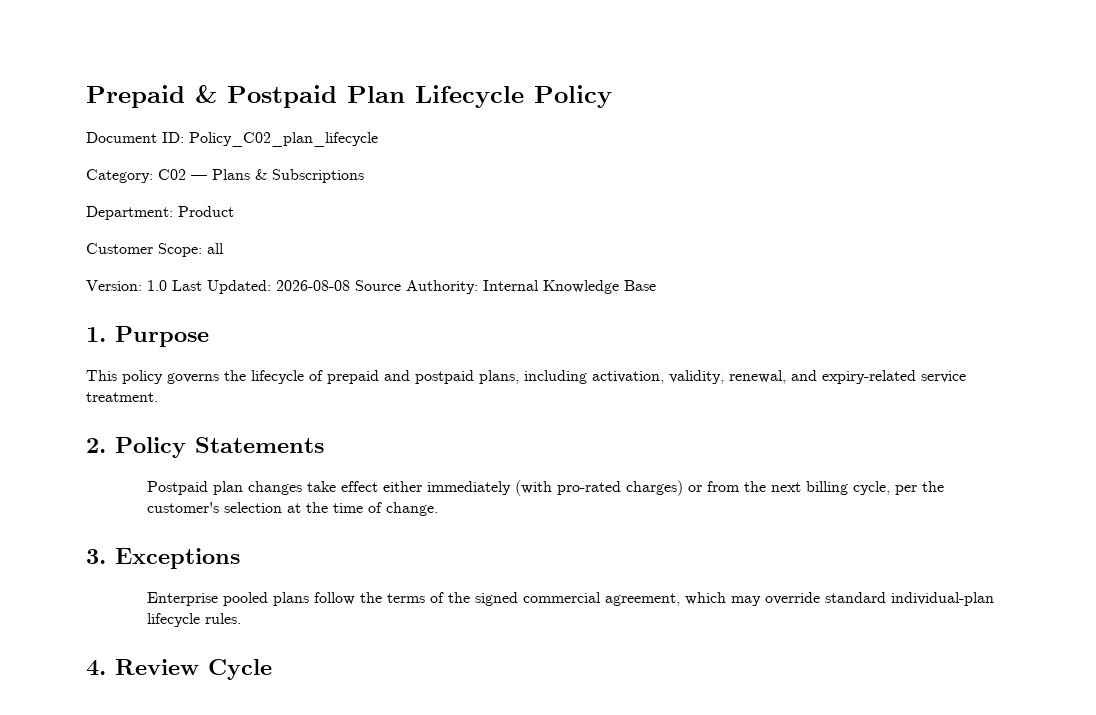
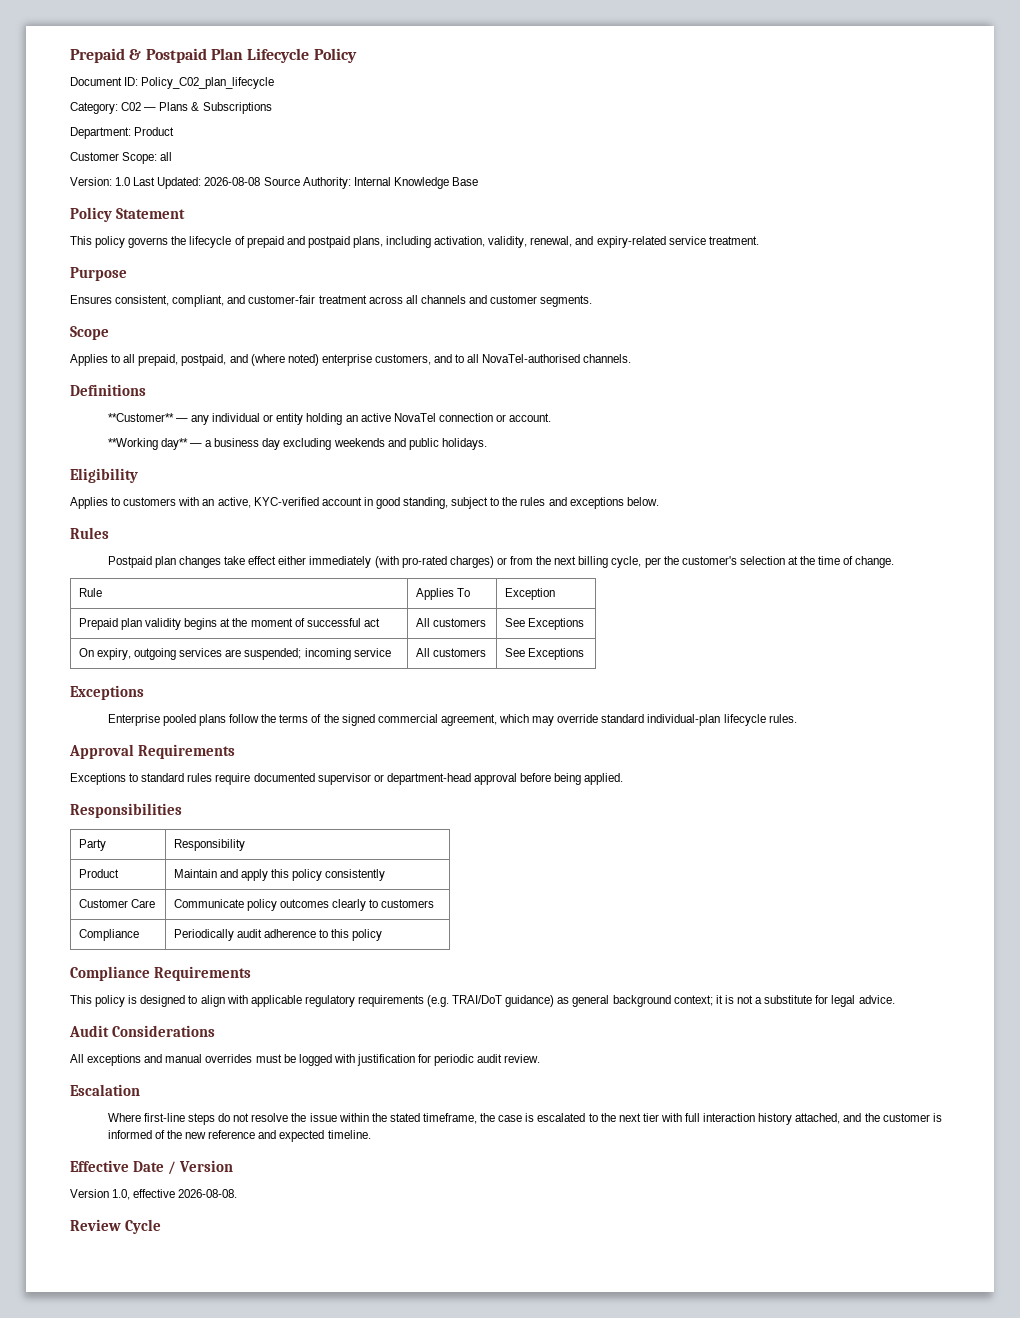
- 1. Purpose
+ Policy Statement
- 2. Policy Statements
+ Purpose
+ Ensures consistent, compliant, and customer-fair treatment across all channels and customer segments.
+ Scope
+ Applies to all prepaid, postpaid, and (where noted) enterprise customers, and to all NovaTel-authorised channels.
+ Definitions
+ **Customer** — any individual or entity holding an active NovaTel connection or account.
+ **Working day** — a business day excluding weekends and public holidays.
+ Eligibility
+ Applies to customers with an active, KYC-verified account in good standing, subject to the rules and exceptions below.
+ Rules
- 3. Exceptions
+ Rule | Applies To | Exception
+ Prepaid plan validity begins at the moment of successful act | All customers | See Exceptions
+ On expiry, outgoing services are suspended; incoming service | All customers | See Exceptions
+ Exceptions
- 4. Review Cycle
+ Approval Requirements
+ Exceptions to standard rules require documented supervisor or department-head approval before being applied.
+ Responsibilities
+ Party | Responsibility
+ Product | Maintain and apply this policy consistently
+ Customer Care | Communicate policy outcomes clearly to customers
+ Compliance | Periodically audit adherence to this policy
+ Compliance Requirements
+ This policy is designed to align with applicable regulatory requirements (e.g. TRAI/DoT guidance) as general background context; it is not a substitute for legal advice.
+ Audit Considerations
+ All exceptions and manual overrides must be logged with justification for periodic audit review.
+ Escalation
+ Where first-line steps do not resolve the issue within the stated timeframe, the case is escalated to the next tier with full interaction history attached, and the customer is informed of the new reference and expected timeline.
+ Effective Date / Version
+ Version 1.0, effective 2026-08-08.
+ Review Cycle

